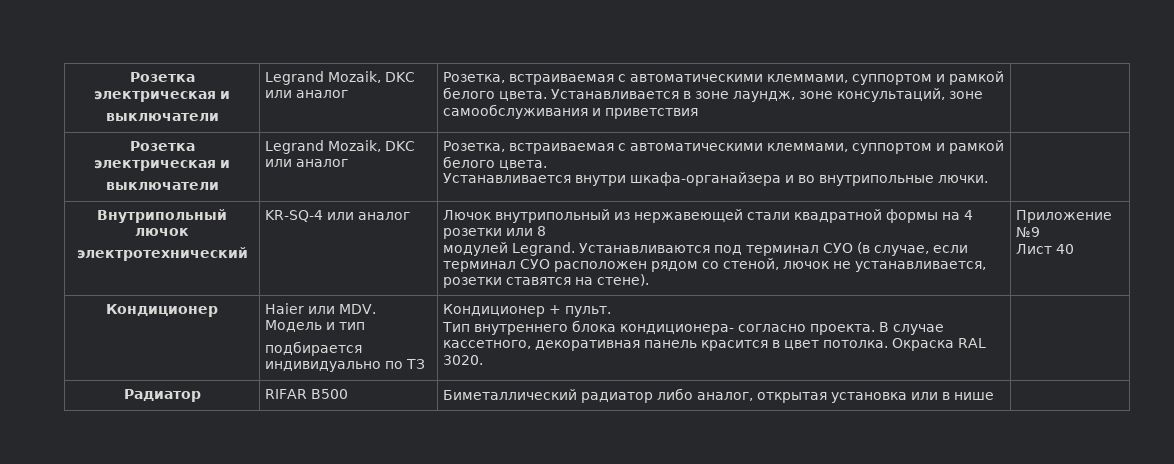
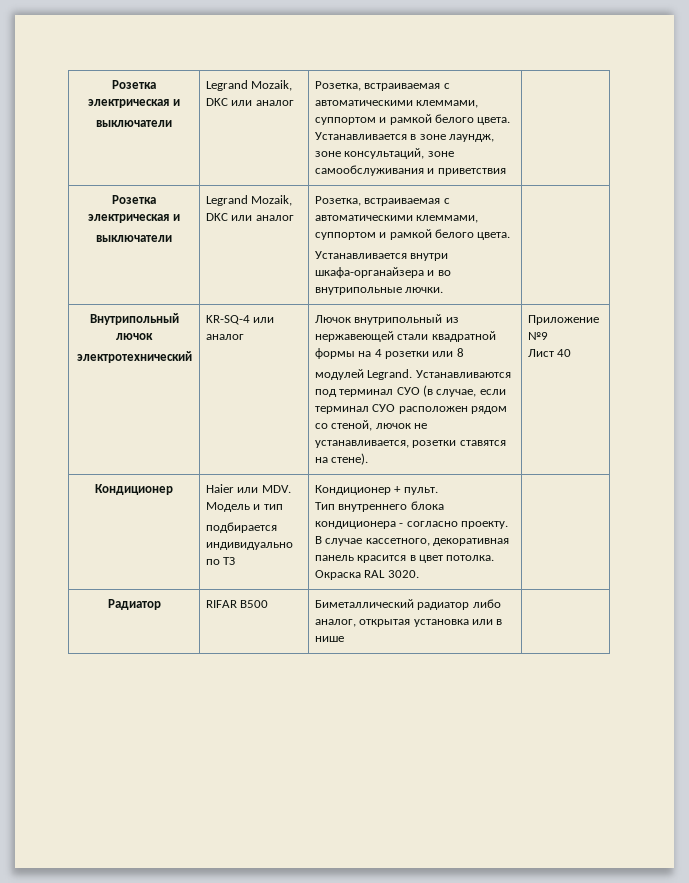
  Кондиционер | Haier или MDV. Модель и тип
  подбирается индивидуально по ТЗ | Кондиционер + пульт.
- Тип внутреннего блока кондиционера- согласно проекта. В случае кассетного, декоративная панель красится в цвет потолка. Окраска RAL 3020. |
+ Тип внутреннего блока кондиционера - согласно проекту. В случае кассетного, декоративная панель красится в цвет потолка. Окраска RAL 3020. |

